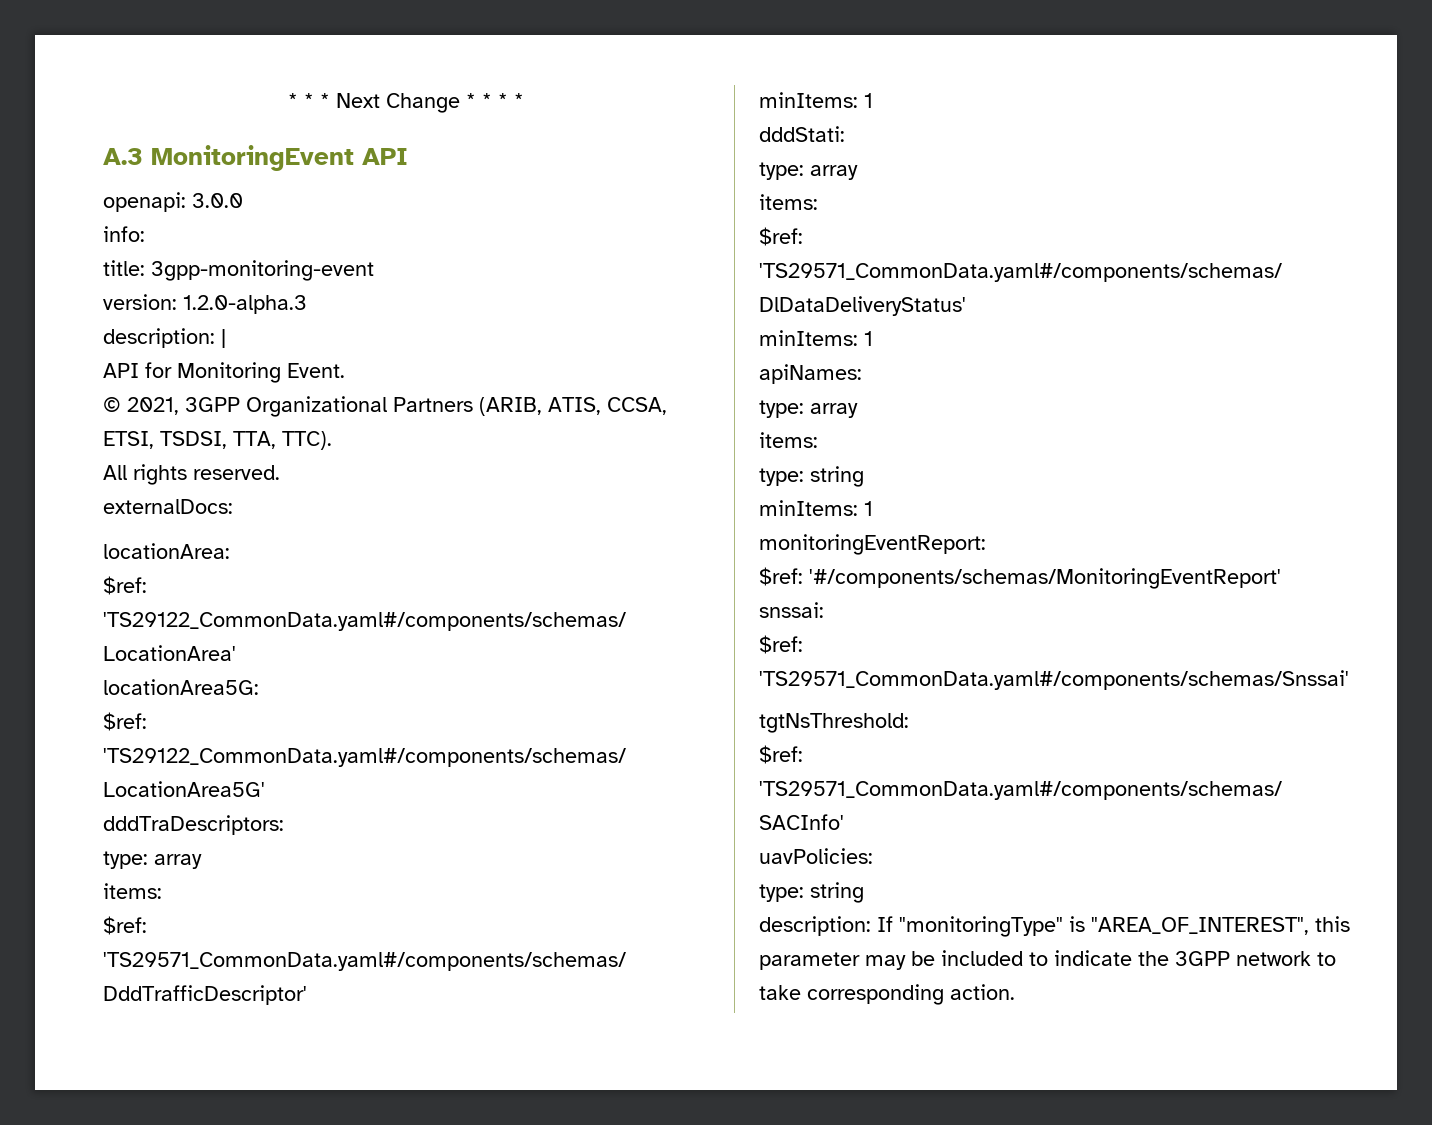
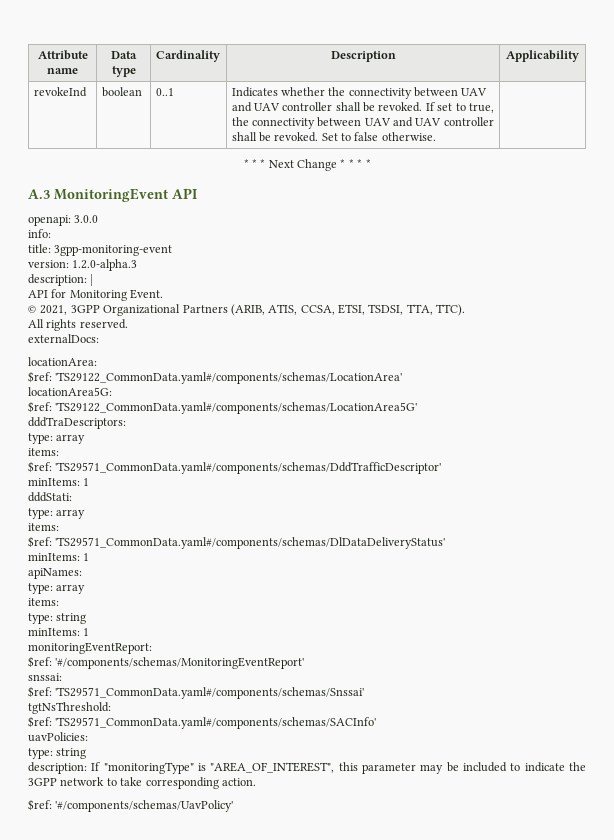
+ Attribute name | Data type | Cardinality | Description | Applicability
+ revokeInd | boolean | 0..1 | Indicates whether the connectivity between UAV and UAV controller shall be revoked. If set to true, the connectivity between UAV and UAV controller shall be revoked. Set to false otherwise. |
+ $ref: '#/components/schemas/UavPolicy'

